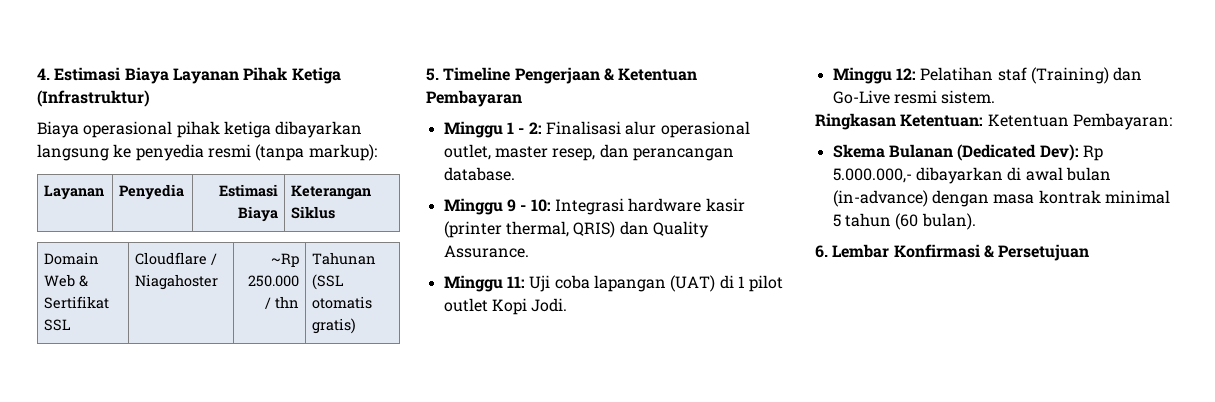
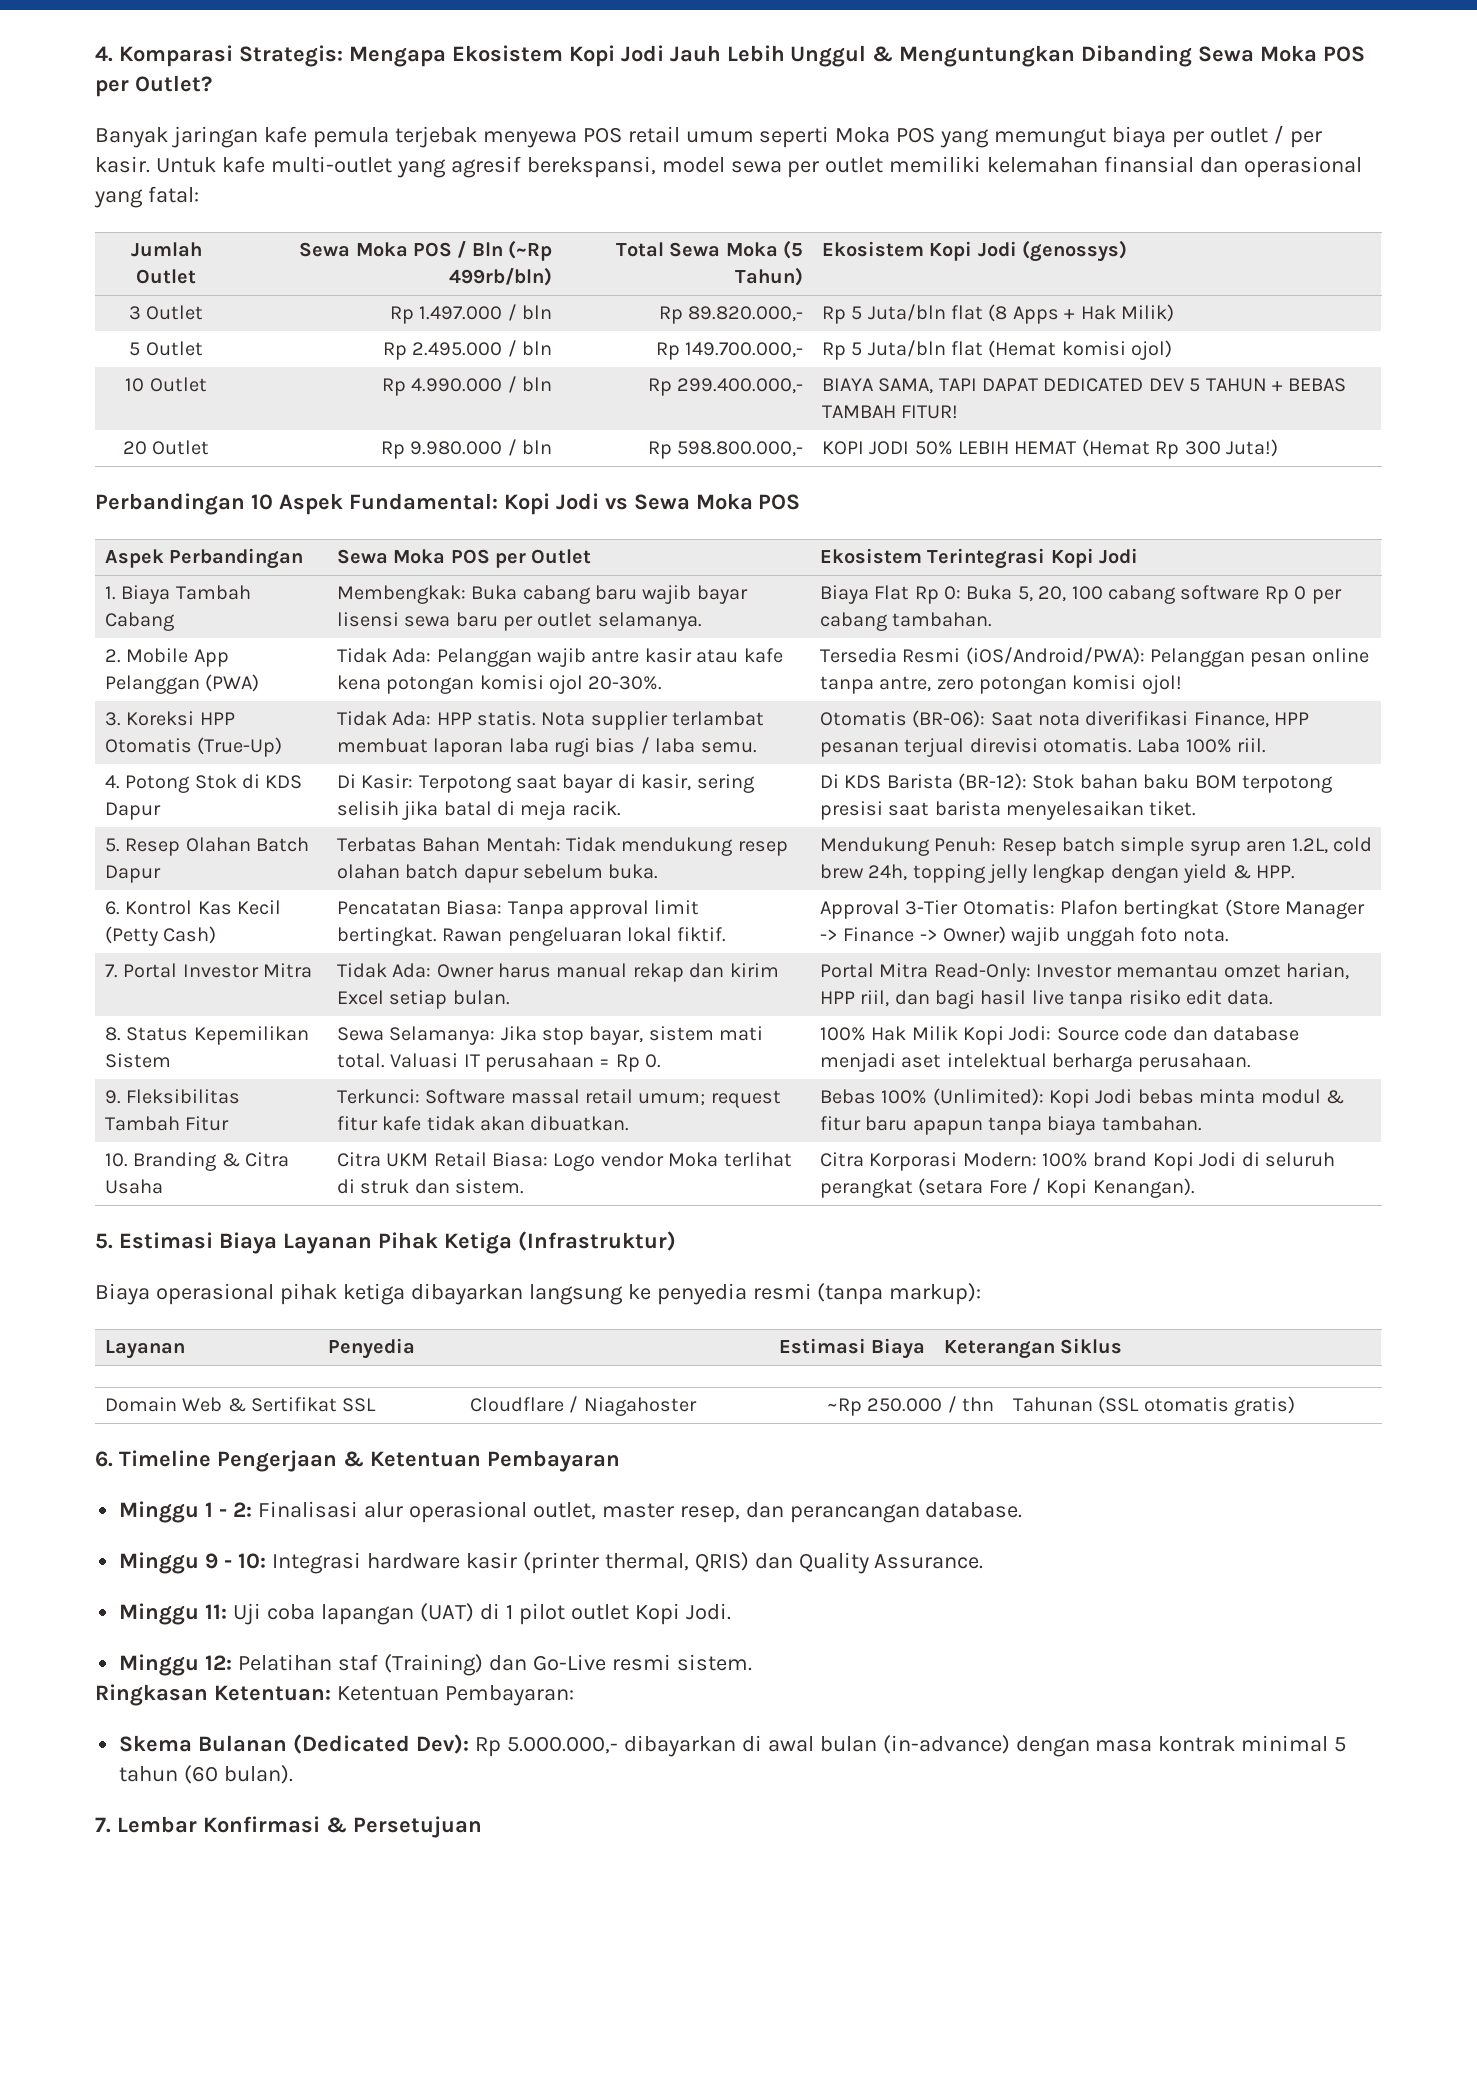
- 4. Estimasi Biaya Layanan Pihak Ketiga (Infrastruktur)
+ 4. Komparasi Strategis: Mengapa Ekosistem Kopi Jodi Jauh Lebih Unggul & Menguntungkan Dibanding Sewa Moka POS per Outlet?
+ Banyak jaringan kafe pemula terjebak menyewa POS retail umum seperti Moka POS yang memungut biaya per outlet / per kasir. Untuk kafe multi-outlet yang agresif berekspansi, model sewa per outlet memiliki kelemahan finansial dan operasional yang fatal:
+ Jumlah Outlet | Sewa Moka POS / Bln (~Rp 499rb/bln) | Total Sewa Moka (5 Tahun) | Ekosistem Kopi Jodi (genossys)
+ 3 Outlet | Rp 1.497.000 / bln | Rp 89.820.000,- | Rp 5 Juta/bln flat (8 Apps + Hak Milik)
+ 5 Outlet | Rp 2.495.000 / bln | Rp 149.700.000,- | Rp 5 Juta/bln flat (Hemat komisi ojol)
+ 10 Outlet | Rp 4.990.000 / bln | Rp 299.400.000,- | BIAYA SAMA, TAPI DAPAT DEDICATED DEV 5 TAHUN + BEBAS TAMBAH FITUR!
+ 20 Outlet | Rp 9.980.000 / bln | Rp 598.800.000,- | KOPI JODI 50% LEBIH HEMAT (Hemat Rp 300 Juta!)
+ Perbandingan 10 Aspek Fundamental: Kopi Jodi vs Sewa Moka POS
+ Aspek Perbandingan | Sewa Moka POS per Outlet | Ekosistem Terintegrasi Kopi Jodi
+ 1. Biaya Tambah Cabang | Membengkak: Buka cabang baru wajib bayar lisensi sewa baru per outlet selamanya. | Biaya Flat Rp 0: Buka 5, 20, 100 cabang software Rp 0 per cabang tambahan.
+ 2. Mobile App Pelanggan (PWA) | Tidak Ada: Pelanggan wajib antre kasir atau kafe kena potongan komisi ojol 20-30%. | Tersedia Resmi (iOS/Android/PWA): Pelanggan pesan online tanpa antre, zero potongan komisi ojol!
+ 3. Koreksi HPP Otomatis (True-Up) | Tidak Ada: HPP statis. Nota supplier terlambat membuat laporan laba rugi bias / laba semu. | Otomatis (BR-06): Saat nota diverifikasi Finance, HPP pesanan terjual direvisi otomatis. Laba 100% riil.
+ 4. Potong Stok di KDS Dapur | Di Kasir: Terpotong saat bayar di kasir, sering selisih jika batal di meja racik. | Di KDS Barista (BR-12): Stok bahan baku BOM terpotong presisi saat barista menyelesaikan tiket.
+ 5. Resep Olahan Batch Dapur | Terbatas Bahan Mentah: Tidak mendukung resep olahan batch dapur sebelum buka. | Mendukung Penuh: Resep batch simple syrup aren 1.2L, cold brew 24h, topping jelly lengkap dengan yield & HPP.
+ 6. Kontrol Kas Kecil (Petty Cash) | Pencatatan Biasa: Tanpa approval limit bertingkat. Rawan pengeluaran lokal fiktif. | Approval 3-Tier Otomatis: Plafon bertingkat (Store Manager -> Finance -> Owner) wajib unggah foto nota.
+ 7. Portal Investor Mitra | Tidak Ada: Owner harus manual rekap dan kirim Excel setiap bulan. | Portal Mitra Read-Only: Investor memantau omzet harian, HPP riil, dan bagi hasil live tanpa risiko edit data.
+ 8. Status Kepemilikan Sistem | Sewa Selamanya: Jika stop bayar, sistem mati total. Valuasi IT perusahaan = Rp 0. | 100% Hak Milik Kopi Jodi: Source code dan database menjadi aset intelektual berharga perusahaan.
+ 9. Fleksibilitas Tambah Fitur | Terkunci: Software massal retail umum; request fitur kafe tidak akan dibuatkan. | Bebas 100% (Unlimited): Kopi Jodi bebas minta modul & fitur baru apapun tanpa biaya tambahan.
+ 10. Branding & Citra Usaha | Citra UKM Retail Biasa: Logo vendor Moka terlihat di struk dan sistem. | Citra Korporasi Modern: 100% brand Kopi Jodi di seluruh perangkat (setara Fore / Kopi Kenangan).
+ 5. Estimasi Biaya Layanan Pihak Ketiga (Infrastruktur)
- 5. Timeline Pengerjaan & Ketentuan Pembayaran
+ 6. Timeline Pengerjaan & Ketentuan Pembayaran
- 6. Lembar Konfirmasi & Persetujuan
+ 7. Lembar Konfirmasi & Persetujuan

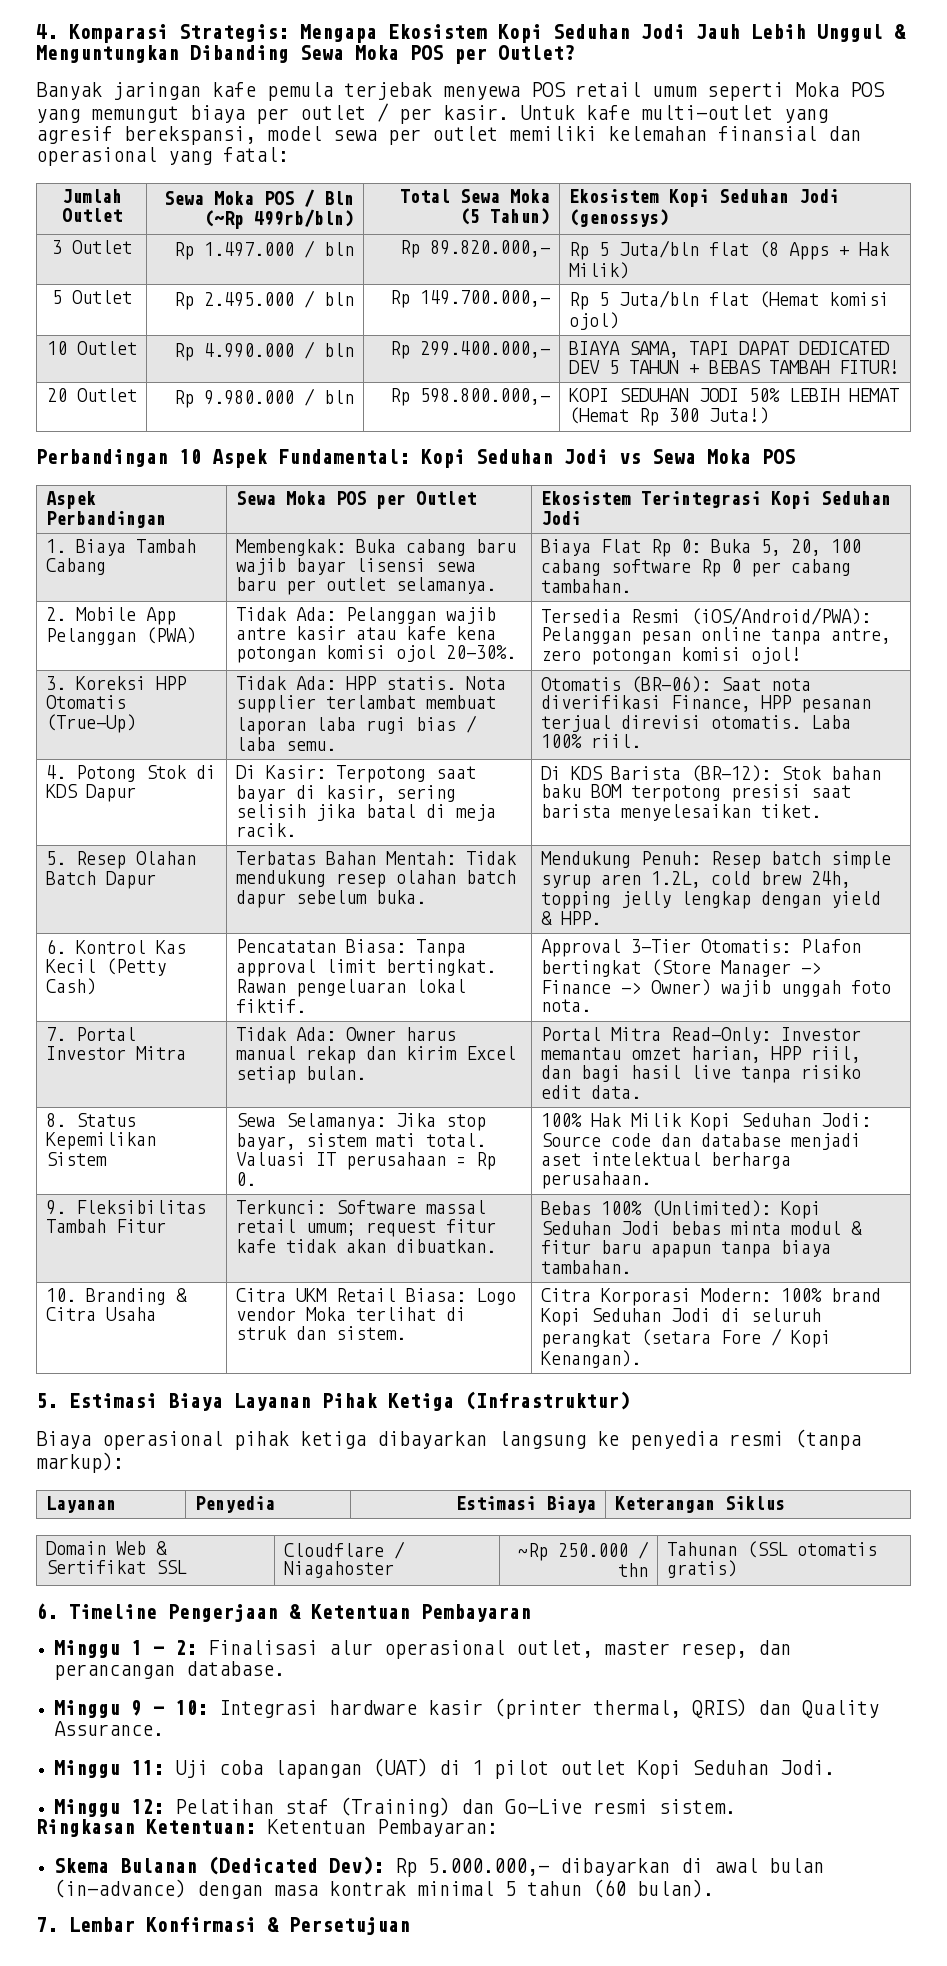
- 4. Komparasi Strategis: Mengapa Ekosistem Kopi Jodi Jauh Lebih Unggul & Menguntungkan Dibanding Sewa Moka POS per Outlet?
+ 4. Komparasi Strategis: Mengapa Ekosistem Kopi Seduhan Jodi Jauh Lebih Unggul & Menguntungkan Dibanding Sewa Moka POS per Outlet?
- Jumlah Outlet | Sewa Moka POS / Bln (~Rp 499rb/bln) | Total Sewa Moka (5 Tahun) | Ekosistem Kopi Jodi (genossys)
+ Jumlah Outlet | Sewa Moka POS / Bln (~Rp 499rb/bln) | Total Sewa Moka (5 Tahun) | Ekosistem Kopi Seduhan Jodi (genossys)
- 20 Outlet | Rp 9.980.000 / bln | Rp 598.800.000,- | KOPI JODI 50% LEBIH HEMAT (Hemat Rp 300 Juta!)
+ 20 Outlet | Rp 9.980.000 / bln | Rp 598.800.000,- | KOPI SEDUHAN JODI 50% LEBIH HEMAT (Hemat Rp 300 Juta!)
- Perbandingan 10 Aspek Fundamental: Kopi Jodi vs Sewa Moka POS
+ Perbandingan 10 Aspek Fundamental: Kopi Seduhan Jodi vs Sewa Moka POS
- Aspek Perbandingan | Sewa Moka POS per Outlet | Ekosistem Terintegrasi Kopi Jodi
+ Aspek Perbandingan | Sewa Moka POS per Outlet | Ekosistem Terintegrasi Kopi Seduhan Jodi
- 8. Status Kepemilikan Sistem | Sewa Selamanya: Jika stop bayar, sistem mati total. Valuasi IT perusahaan = Rp 0. | 100% Hak Milik Kopi Jodi: Source code dan database menjadi aset intelektual berharga perusahaan.
+ 8. Status Kepemilikan Sistem | Sewa Selamanya: Jika stop bayar, sistem mati total. Valuasi IT perusahaan = Rp 0. | 100% Hak Milik Kopi Seduhan Jodi: Source code dan database menjadi aset intelektual berharga perusahaan.
- 9. Fleksibilitas Tambah Fitur | Terkunci: Software massal retail umum; request fitur kafe tidak akan dibuatkan. | Bebas 100% (Unlimited): Kopi Jodi bebas minta modul & fitur baru apapun tanpa biaya tambahan.
+ 9. Fleksibilitas Tambah Fitur | Terkunci: Software massal retail umum; request fitur kafe tidak akan dibuatkan. | Bebas 100% (Unlimited): Kopi Seduhan Jodi bebas minta modul & fitur baru apapun tanpa biaya tambahan.
- 10. Branding & Citra Usaha | Citra UKM Retail Biasa: Logo vendor Moka terlihat di struk dan sistem. | Citra Korporasi Modern: 100% brand Kopi Jodi di seluruh perangkat (setara Fore / Kopi Kenangan).
+ 10. Branding & Citra Usaha | Citra UKM Retail Biasa: Logo vendor Moka terlihat di struk dan sistem. | Citra Korporasi Modern: 100% brand Kopi Seduhan Jodi di seluruh perangkat (setara Fore / Kopi Kenangan).
- Minggu 11: Uji coba lapangan (UAT) di 1 pilot outlet Kopi Jodi.
+ Minggu 11: Uji coba lapangan (UAT) di 1 pilot outlet Kopi Seduhan Jodi.

